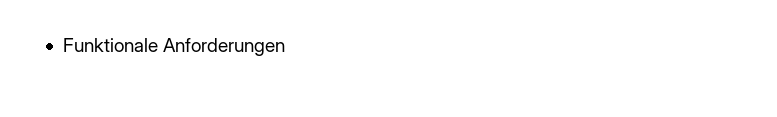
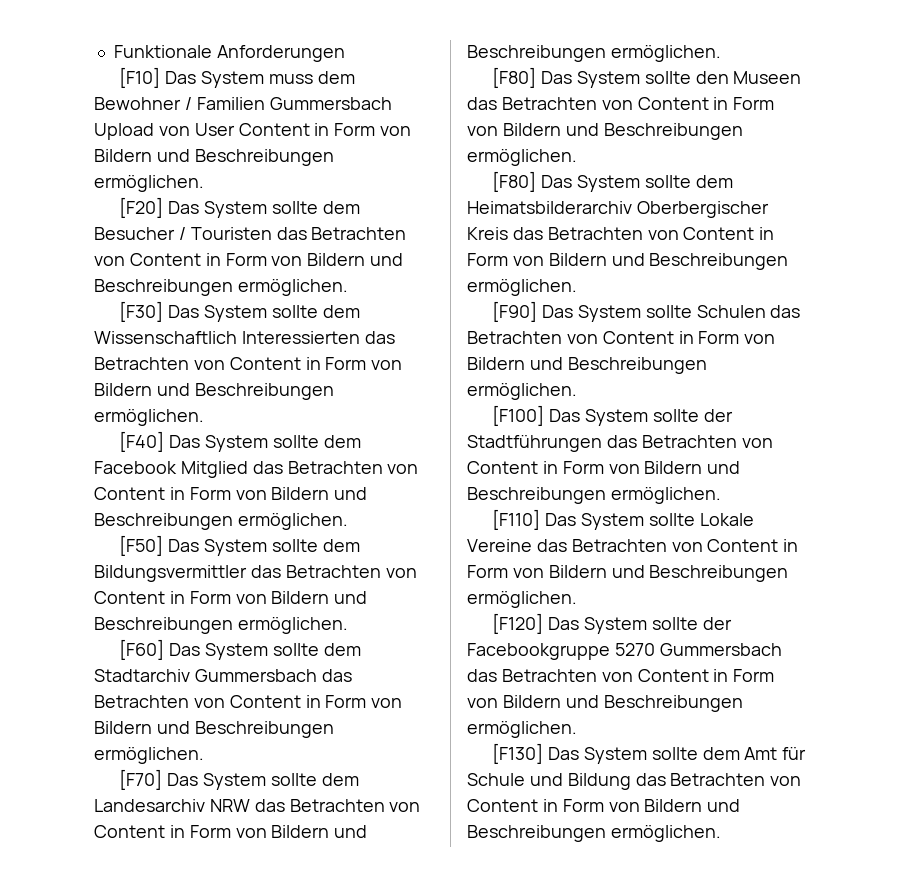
+ [F10] Das System muss dem Bewohner / Familien Gummersbach Upload von User Content in Form von Bildern und Beschreibungen ermöglichen.
+ [F20] Das System sollte dem Besucher / Touristen das Betrachten von Content in Form von Bildern und Beschreibungen ermöglichen.
+ [F30] Das System sollte dem Wissenschaftlich Interessierten das Betrachten von Content in Form von Bildern und Beschreibungen ermöglichen.
+ [F40] Das System sollte dem Facebook Mitglied das Betrachten von Content in Form von Bildern und Beschreibungen ermöglichen.
+ [F50] Das System sollte dem Bildungsvermittler das Betrachten von Content in Form von Bildern und Beschreibungen ermöglichen.
+ [F60] Das System sollte dem Stadtarchiv Gummersbach das Betrachten von Content in Form von Bildern und Beschreibungen ermöglichen.
+ [F70] Das System sollte dem Landesarchiv NRW das Betrachten von Content in Form von Bildern und Beschreibungen ermöglichen.
+ [F80] Das System sollte den Museen das Betrachten von Content in Form von Bildern und Beschreibungen ermöglichen.
+ [F80] Das System sollte dem Heimatsbilderarchiv Oberbergischer Kreis das Betrachten von Content in Form von Bildern und Beschreibungen ermöglichen.
+ [F90] Das System sollte Schulen das Betrachten von Content in Form von Bildern und Beschreibungen ermöglichen.
+ [F100] Das System sollte der Stadtführungen das Betrachten von Content in Form von Bildern und Beschreibungen ermöglichen.
+ [F110] Das System sollte Lokale Vereine das Betrachten von Content in Form von Bildern und Beschreibungen ermöglichen.
+ [F120] Das System sollte der Facebookgruppe 5270 Gummersbach das Betrachten von Content in Form von Bildern und Beschreibungen ermöglichen.
+ [F130] Das System sollte dem Amt für Schule und Bildung das Betrachten von Content in Form von Bildern und Beschreibungen ermöglichen.

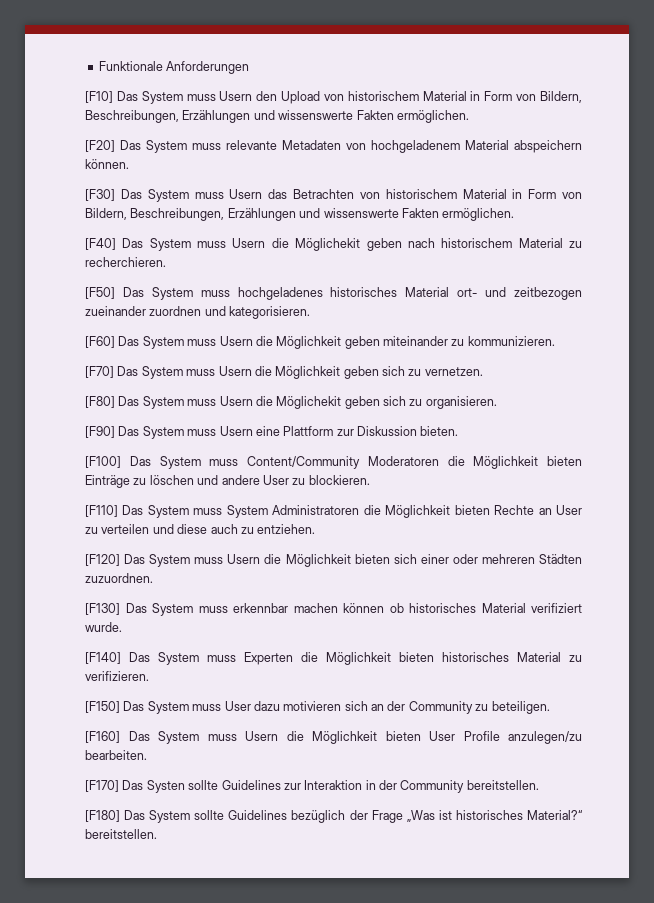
- [F10] Das System muss dem Bewohner / Familien Gummersbach Upload von User Content in Form von Bildern und Beschreibungen ermöglichen.
- [F20] Das System sollte dem Besucher / Touristen das Betrachten von Content in Form von Bildern und Beschreibungen ermöglichen.
+ [F10] Das System muss Usern den Upload von historischem Material in Form von Bildern, Beschreibungen, Erzählungen und wissenswerte Fakten ermöglichen.
+ [F20] Das System muss relevante Metadaten von hochgeladenem Material abspeichern können.
- [F30] Das System sollte dem Wissenschaftlich Interessierten das Betrachten von Content in Form von Bildern und Beschreibungen ermöglichen.
- [F40] Das System sollte dem Facebook Mitglied das Betrachten von Content in Form von Bildern und Beschreibungen ermöglichen.
- [F50] Das System sollte dem Bildungsvermittler das Betrachten von Content in Form von Bildern und Beschreibungen ermöglichen.
- [F60] Das System sollte dem Stadtarchiv Gummersbach das Betrachten von Content in Form von Bildern und Beschreibungen ermöglichen.
- [F70] Das System sollte dem Landesarchiv NRW das Betrachten von Content in Form von Bildern und Beschreibungen ermöglichen.
- [F80] Das System sollte den Museen das Betrachten von Content in Form von Bildern und Beschreibungen ermöglichen.
- [F80] Das System sollte dem Heimatsbilderarchiv Oberbergischer Kreis das Betrachten von Content in Form von Bildern und Beschreibungen ermöglichen.
- [F90] Das System sollte Schulen das Betrachten von Content in Form von Bildern und Beschreibungen ermöglichen.
- [F100] Das System sollte der Stadtführungen das Betrachten von Content in Form von Bildern und Beschreibungen ermöglichen.
- [F110] Das System sollte Lokale Vereine das Betrachten von Content in Form von Bildern und Beschreibungen ermöglichen.
- [F120] Das System sollte der Facebookgruppe 5270 Gummersbach das Betrachten von Content in Form von Bildern und Beschreibungen ermöglichen.
- [F130] Das System sollte dem Amt für Schule und Bildung das Betrachten von Content in Form von Bildern und Beschreibungen ermöglichen.
+ [F30] Das System muss Usern das Betrachten von historischem Material in Form von Bildern, Beschreibungen, Erzählungen und wissenswerte Fakten ermöglichen.
+ [F40] Das System muss Usern die Möglichekit geben nach historischem Material zu recherchieren.
+ [F50] Das System muss hochgeladenes historisches Material ort- und zeitbezogen zueinander zuordnen und kategorisieren.
+ [F60] Das System muss Usern die Möglichkeit geben miteinander zu kommunizieren.
+ [F70] Das System muss Usern die Möglichkeit geben sich zu vernetzen.
+ [F80] Das System muss Usern die Möglichekit geben sich zu organisieren.
+ [F90] Das System muss Usern eine Plattform zur Diskussion bieten.
+ [F100] Das System muss Content/Community Moderatoren die Möglichkeit bieten Einträge zu löschen und andere User zu blockieren.
+ [F110] Das System muss System Administratoren die Möglichkeit bieten Rechte an User zu verteilen und diese auch zu entziehen.
+ [F120] Das System muss Usern die Möglichkeit bieten sich einer oder mehreren Städten zuzuordnen.
+ [F130] Das System muss erkennbar machen können ob historisches Material verifiziert wurde.
+ [F140] Das System muss Experten die Möglichkeit bieten historisches Material zu verifizieren.
+ [F150] Das System muss User dazu motivieren sich an der Community zu beteiligen.
+ [F160] Das System muss Usern die Möglichkeit bieten User Profile anzulegen/zu bearbeiten.
+ [F170] Das Systen sollte Guidelines zur Interaktion in der Community bereitstellen.
+ [F180] Das System sollte Guidelines bezüglich der Frage „Was ist historisches Material?“ bereitstellen.

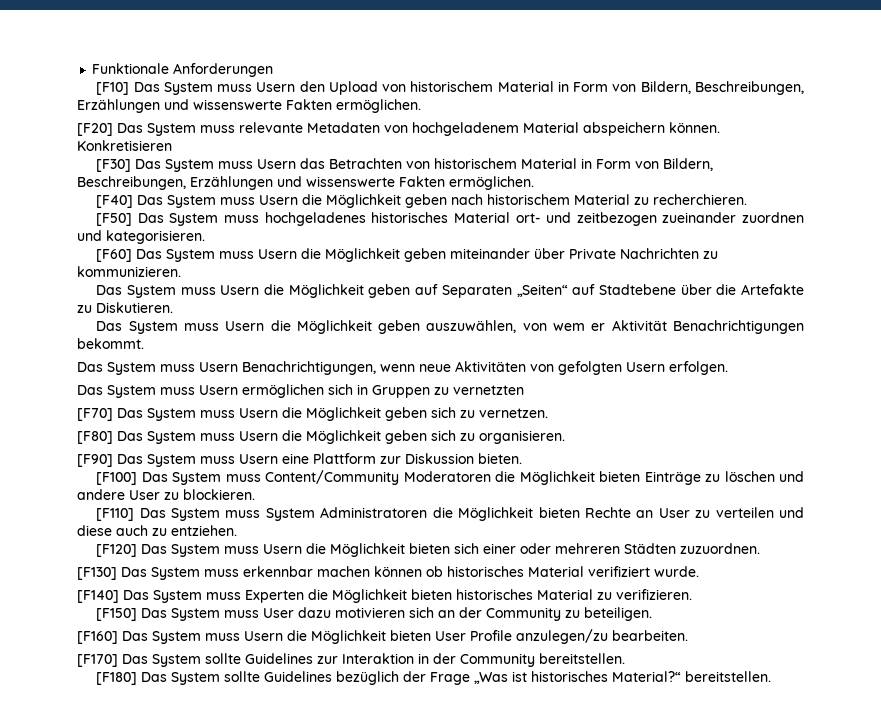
+ Konkretisieren
- [F40] Das System muss Usern die Möglichekit geben nach historischem Material zu recherchieren.
+ [F40] Das System muss Usern die Möglichkeit geben nach historischem Material zu recherchieren.
- [F60] Das System muss Usern die Möglichkeit geben miteinander zu kommunizieren.
+ [F60] Das System muss Usern die Möglichkeit geben miteinander über Private Nachrichten zu kommunizieren.
+ Das System muss Usern die Möglichkeit geben auf Separaten „Seiten“ auf Stadtebene über die Artefakte zu Diskutieren.
+ Das System muss Usern die Möglichkeit geben auszuwählen, von wem er Aktivität Benachrichtigungen bekommt.
+ Das System muss Usern Benachrichtigungen, wenn neue Aktivitäten von gefolgten Usern erfolgen.
+ Das System muss Usern ermöglichen sich in Gruppen zu vernetzten
- [F80] Das System muss Usern die Möglichekit geben sich zu organisieren.
+ [F80] Das System muss Usern die Möglichkeit geben sich zu organisieren.
- [F170] Das Systen sollte Guidelines zur Interaktion in der Community bereitstellen.
+ [F170] Das System sollte Guidelines zur Interaktion in der Community bereitstellen.

